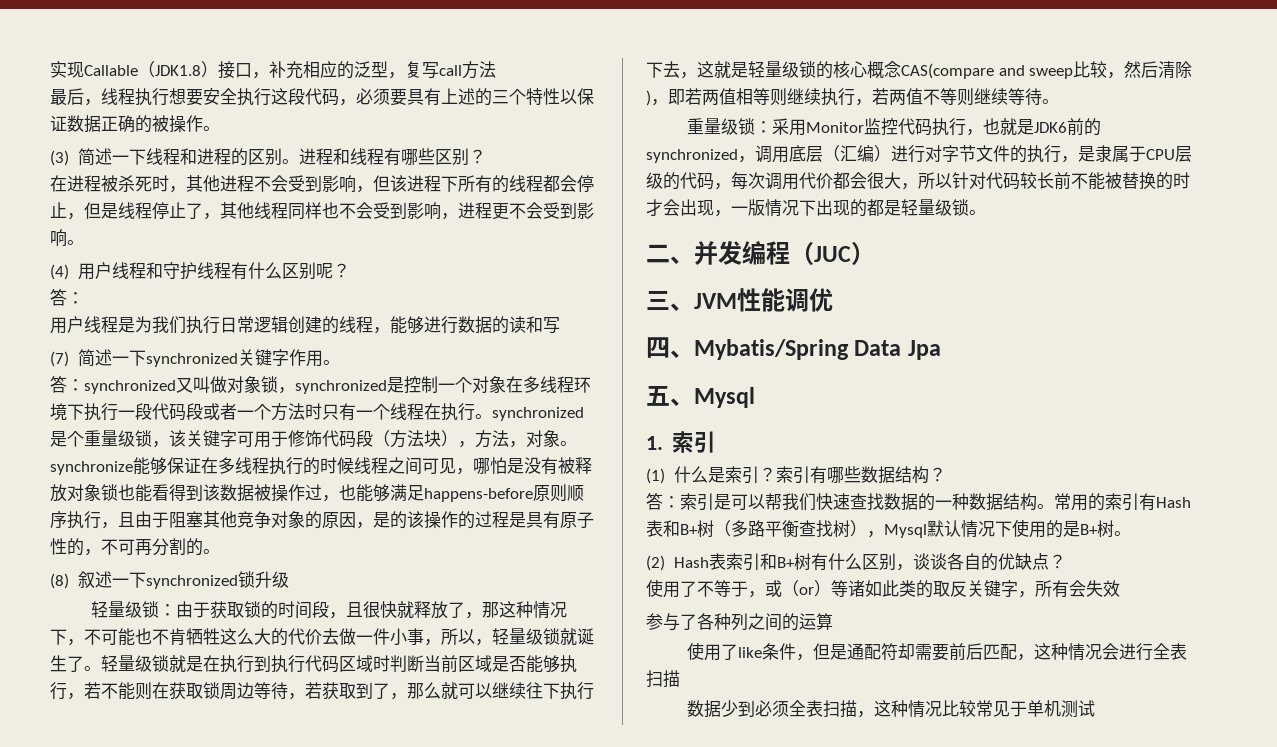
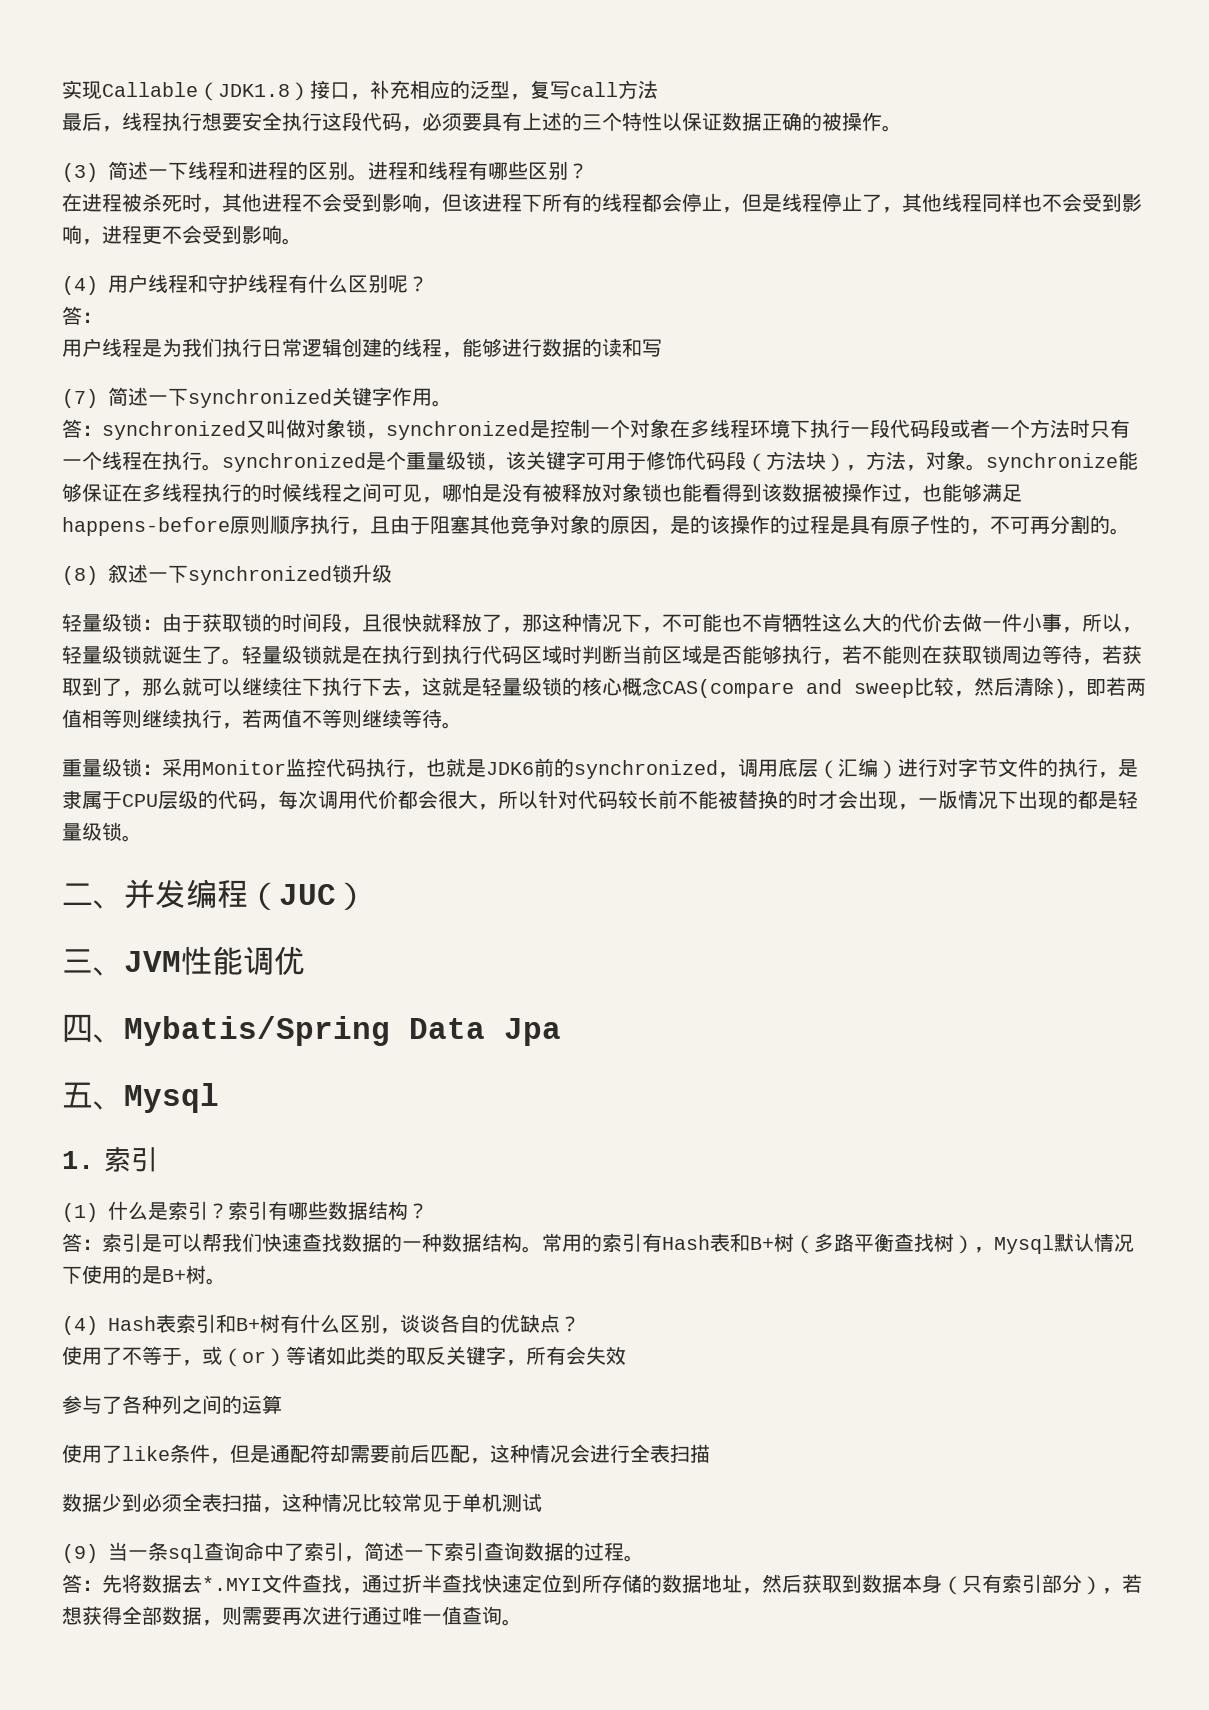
- (2) Hash表索引和B+树有什么区别，谈谈各自的优缺点？
+ (4) Hash表索引和B+树有什么区别，谈谈各自的优缺点？
+ (9)当一条sql查询命中了索引，简述一下索引查询数据的过程。
+ 答：先将数据去*.MYI文件查找，通过折半查找快速定位到所存储的数据地址，然后获取到数据本身（只有索引部分），若想获得全部数据，则需要再次进行通过唯一值查询。

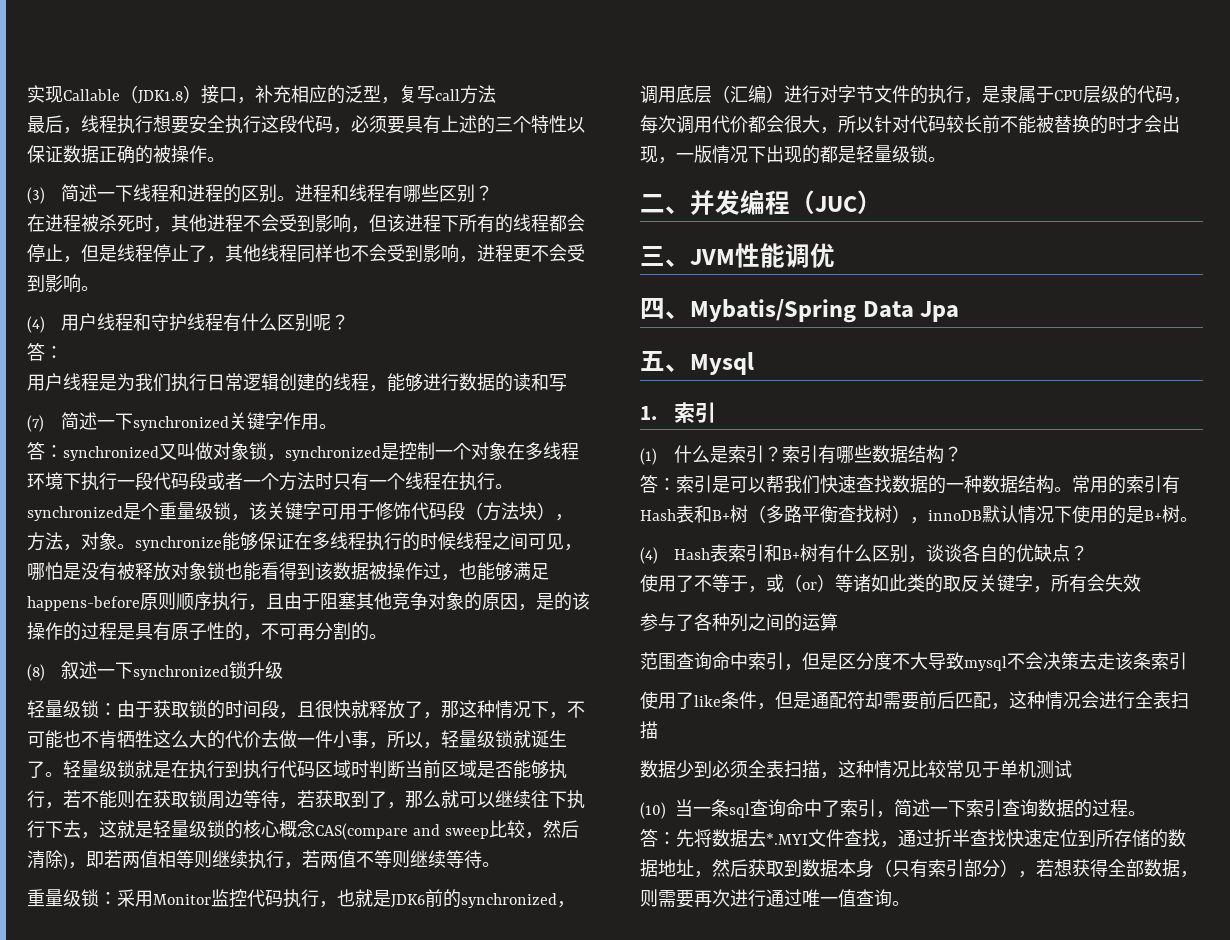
- 常用的索引有Hash表和B+树（多路平衡查找树），Mysql默认情况下使用的是B+树。
+ 常用的索引有Hash表和B+树（多路平衡查找树），innoDB默认情况下使用的是B+树。
+ 范围查询命中索引，但是区分度不大导致mysql不会决策去走该条索引
- (9)当一条sql查询命中了索引，简述一下索引查询数据的过程。
+ (10)当一条sql查询命中了索引，简述一下索引查询数据的过程。

